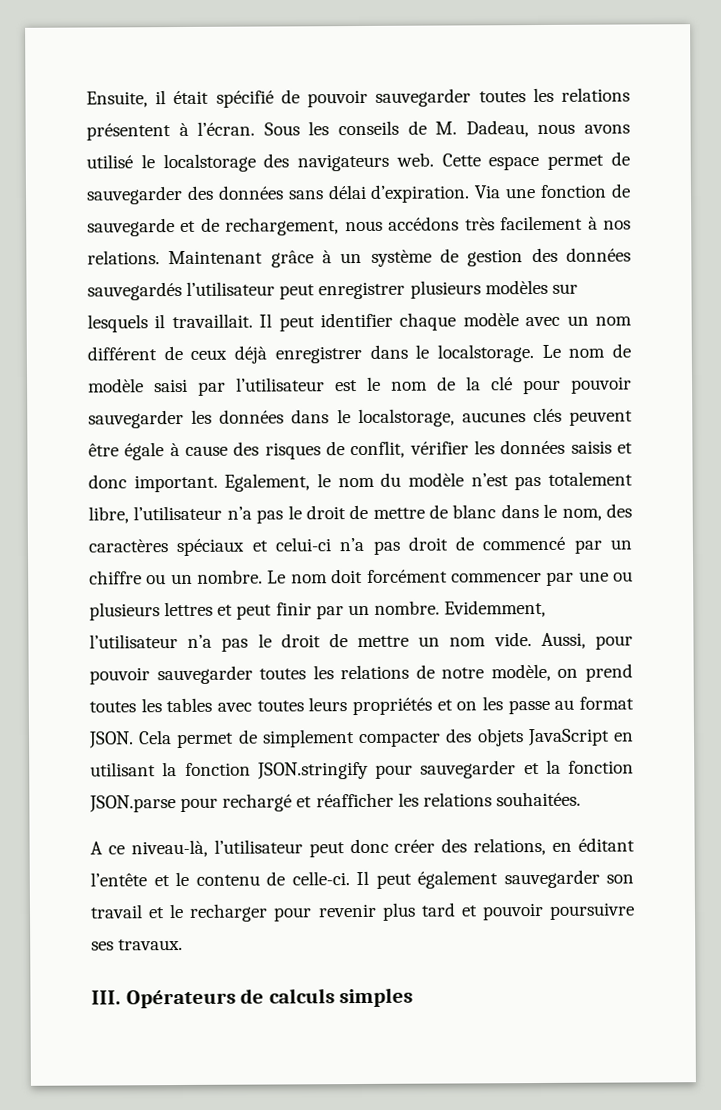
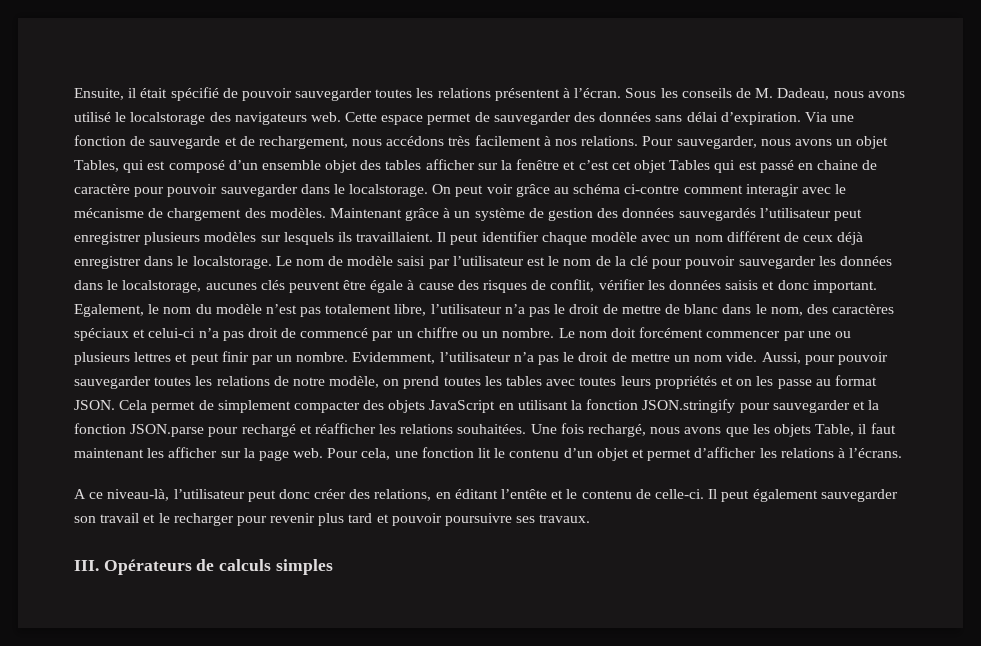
+ Pour sauvegarder, nous avons un objet Tables, qui est composé d’un ensemble objet des tables afficher sur la fenêtre et c’est cet objet Tables qui est passé en chaine de caractère pour pouvoir sauvegarder dans le localstorage. On peut voir grâce au schéma ci-contre comment interagir avec le mécanisme de chargement des modèles.
- Maintenant grâce à un système de gestion des données sauvegardés l’utilisateur peut enregistrer plusieurs modèles sur lesquels il travaillait.
+ Maintenant grâce à un système de gestion des données sauvegardés l’utilisateur peut enregistrer plusieurs modèles sur lesquels ils travaillaient.
+ Une fois rechargé, nous avons que les objets Table, il faut maintenant les afficher sur la page web. Pour cela, une fonction lit le contenu d’un objet et permet d’afficher les relations à l’écrans.

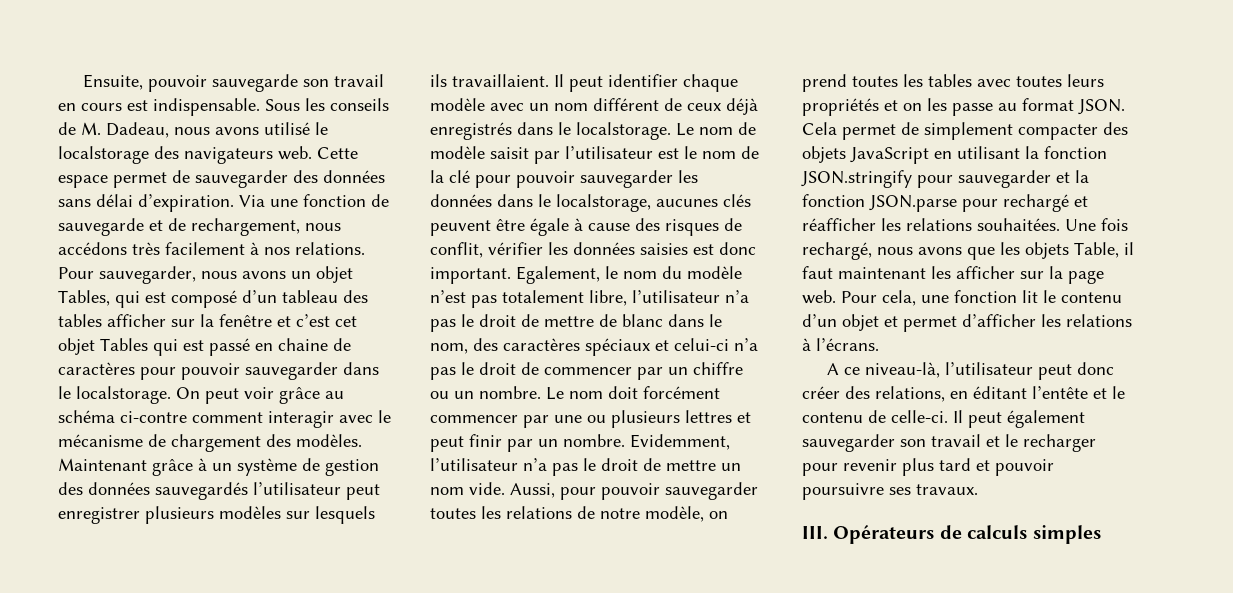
- Ensuite, il était spécifié de pouvoir sauvegarder toutes les relations présentent à l’écran.
+ Ensuite, pouvoir sauvegarde son travail en cours est indispensable.
- Pour sauvegarder, nous avons un objet Tables, qui est composé d’un ensemble objet des tables afficher sur la fenêtre et c’est cet objet Tables qui est passé en chaine de caractère pour pouvoir sauvegarder dans le localstorage.
+ Pour sauvegarder, nous avons un objet Tables, qui est composé d’un tableau des tables afficher sur la fenêtre et c’est cet objet Tables qui est passé en chaine de caractères pour pouvoir sauvegarder dans le localstorage.
- Il peut identifier chaque modèle avec un nom différent de ceux déjà enregistrer dans le localstorage.
+ Il peut identifier chaque modèle avec un nom différent de ceux déjà enregistrés dans le localstorage.
- Le nom de modèle saisi par l’utilisateur est le nom de la clé pour pouvoir sauvegarder les données dans le localstorage, aucunes clés peuvent être égale à cause des risques de conflit, vérifier les données saisis et donc important.
+ Le nom de modèle saisit par l’utilisateur est le nom de la clé pour pouvoir sauvegarder les données dans le localstorage, aucunes clés peuvent être égale à cause des risques de conflit, vérifier les données saisies est donc important.
- Egalement, le nom du modèle n’est pas totalement libre, l’utilisateur n’a pas le droit de mettre de blanc dans le nom, des caractères spéciaux et celui-ci n’a pas droit de commencé par un chiffre ou un nombre.
+ Egalement, le nom du modèle n’est pas totalement libre, l’utilisateur n’a pas le droit de mettre de blanc dans le nom, des caractères spéciaux et celui-ci n’a pas le droit de commencer par un chiffre ou un nombre.

